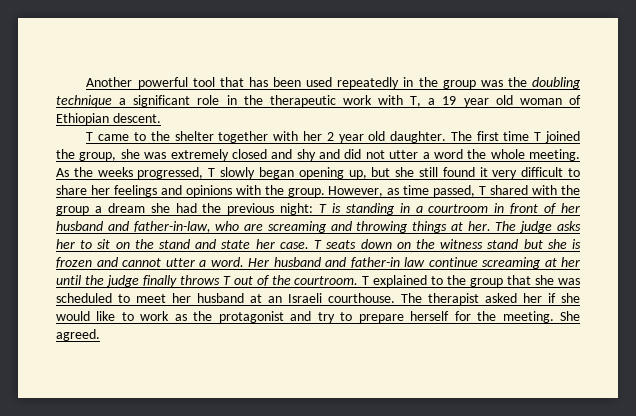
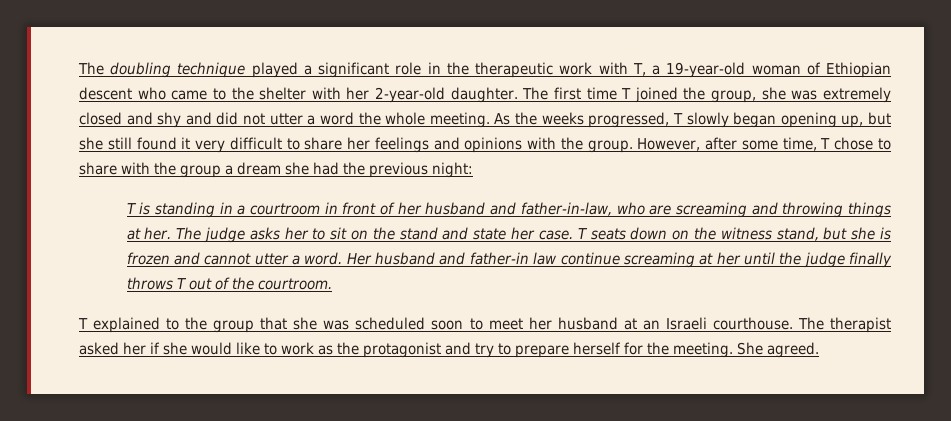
- Another powerful tool that has been used repeatedly in the group was the doubling technique a significant role in the therapeutic work with T, a 19 year old woman of Ethiopian descent.
- T came to the shelter together with her 2 year old daughter.
+ The doubling technique played a significant role in the therapeutic work with T, a 19-year-old woman of Ethiopian descent who came to the shelter with her 2-year-old daughter.
- However, as time passed, T shared with the group a dream she had the previous night: T is standing in a courtroom in front of her husband and father-in-law, who are screaming and throwing things at her.
+ However, after some time, T chose to share with the group a dream she had the previous night:
+ T is standing in a courtroom in front of her husband and father-in-law, who are screaming and throwing things at her.
- T seats down on the witness stand but she is frozen and cannot utter a word.
+ T seats down on the witness stand, but she is frozen and cannot utter a word.
- Her husband and father-in law continue screaming at her until the judge finally throws T out of the courtroom. T explained to the group that she was scheduled to meet her husband at an Israeli courthouse.
+ Her husband and father-in law continue screaming at her until the judge finally throws T out of the courtroom.
+ T explained to the group that she was scheduled soon to meet her husband at an Israeli courthouse.

